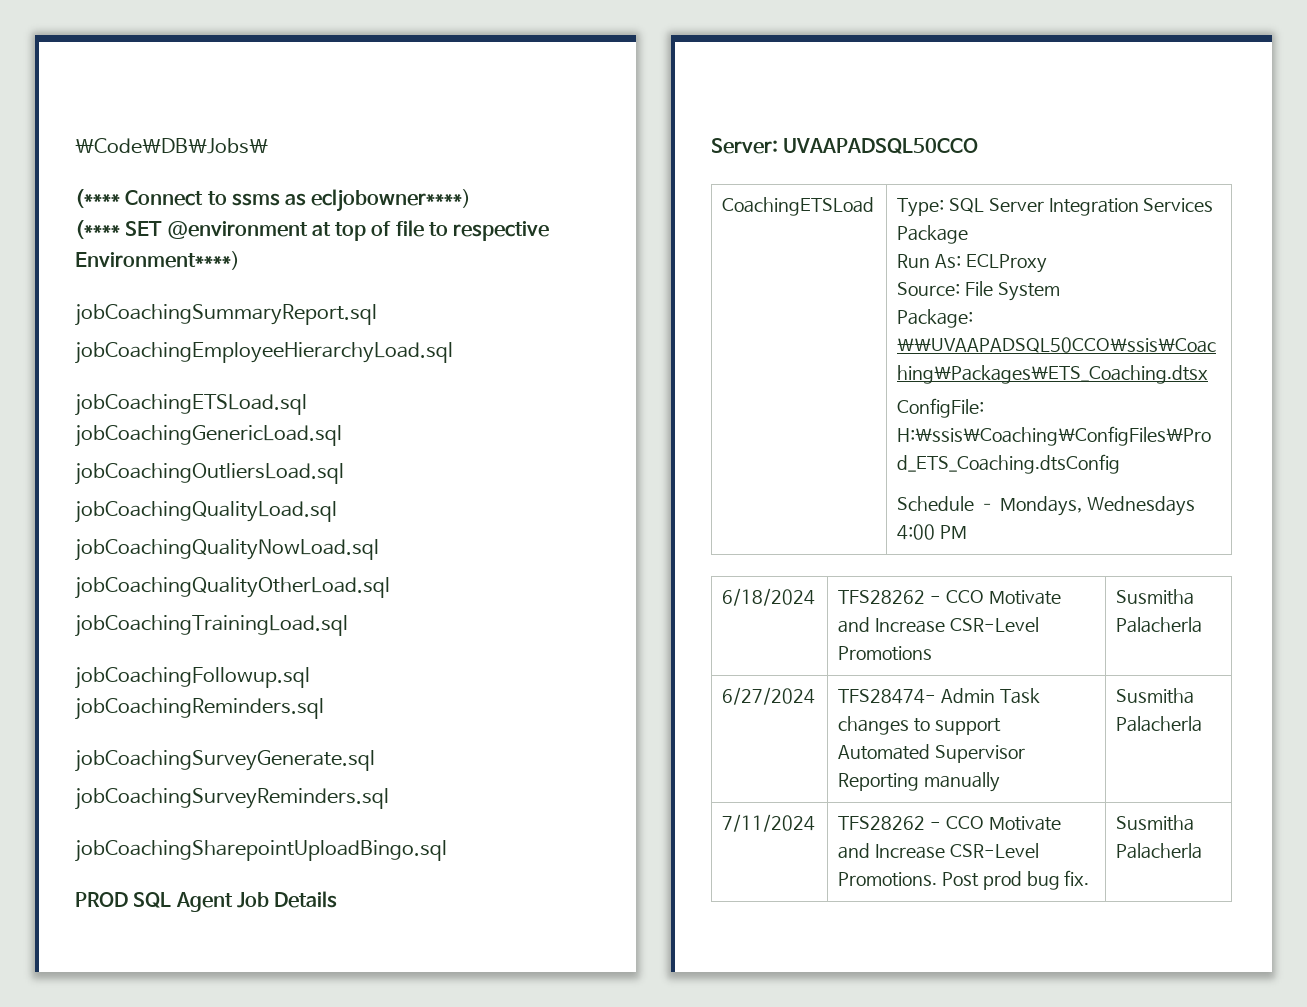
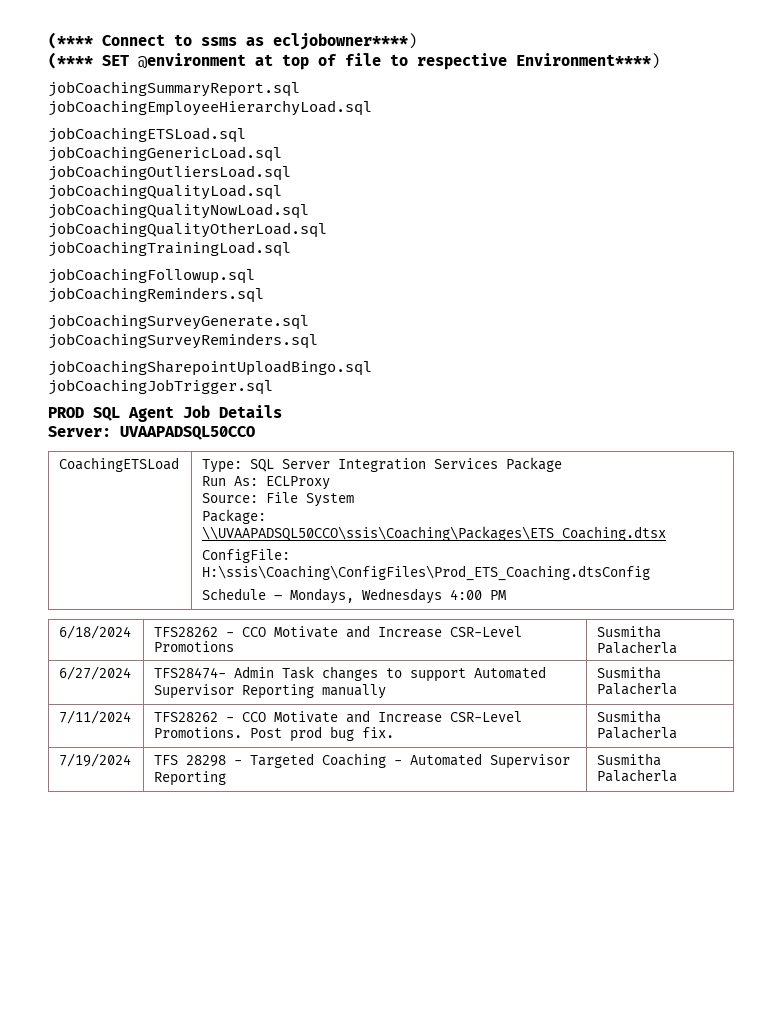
- \Code\DB\Jobs\
+ jobCoachingJobTrigger.sql
+ 7/19/2024 | TFS 28298 - Targeted Coaching - Automated Supervisor Reporting | Susmitha Palacherla

